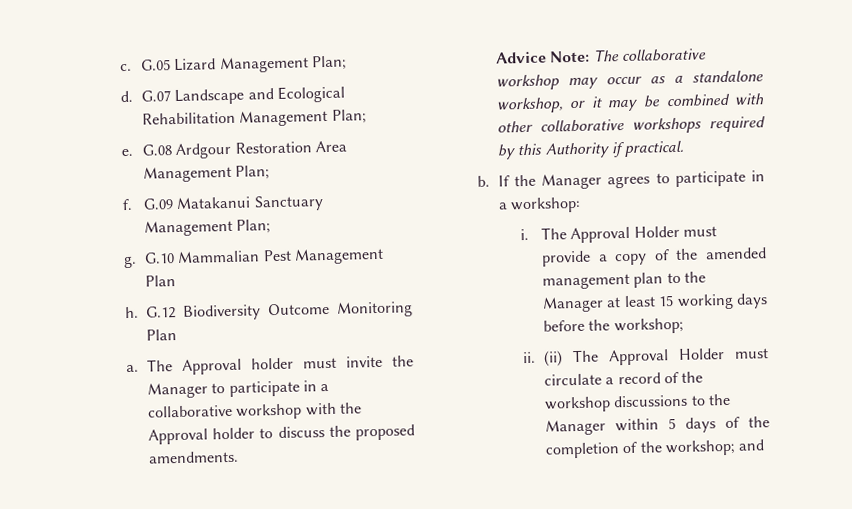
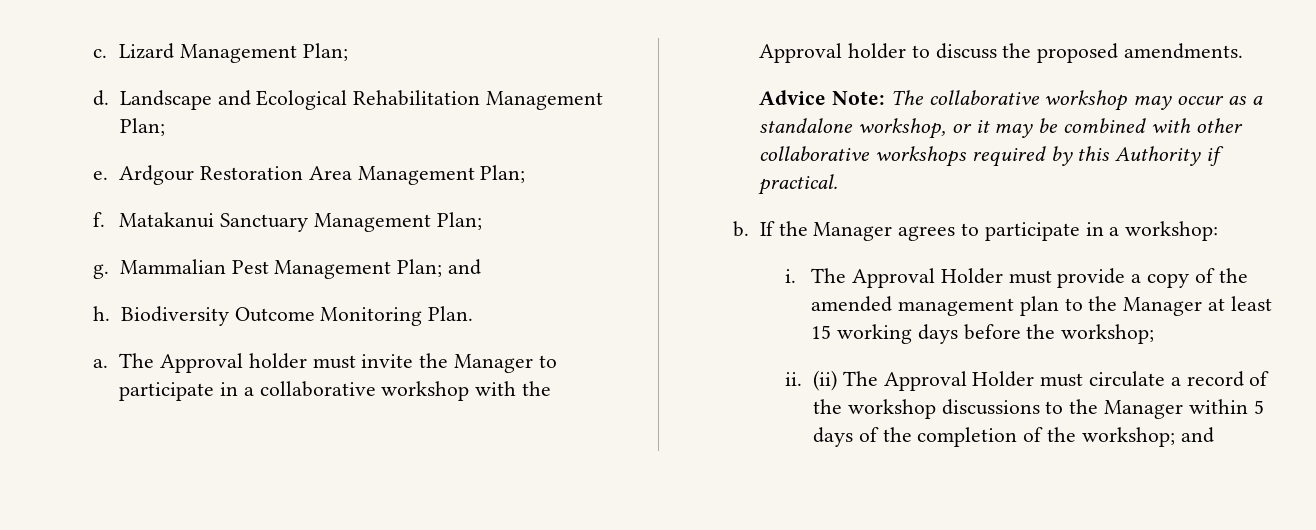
- G.05 Lizard Management Plan;
+ Lizard Management Plan;
- G.07 Landscape and Ecological Rehabilitation Management Plan;
+ Landscape and Ecological Rehabilitation Management Plan;
- G.08 Ardgour Restoration Area Management Plan;
+ Ardgour Restoration Area Management Plan;
- G.09 Matakanui Sanctuary Management Plan;
+ Matakanui Sanctuary Management Plan;
- G.10 Mammalian Pest Management Plan
+ Mammalian Pest Management Plan; and
- G.12 Biodiversity Outcome Monitoring Plan
+ Biodiversity Outcome Monitoring Plan.

